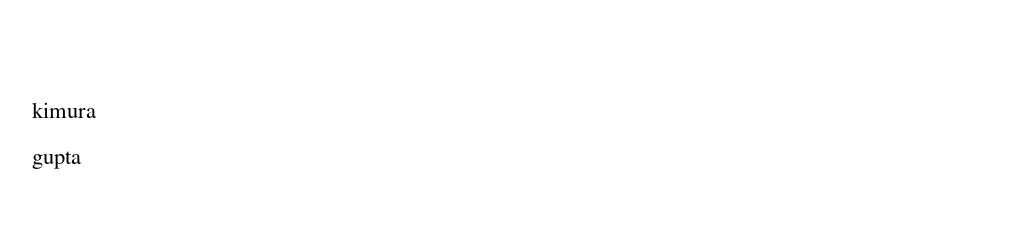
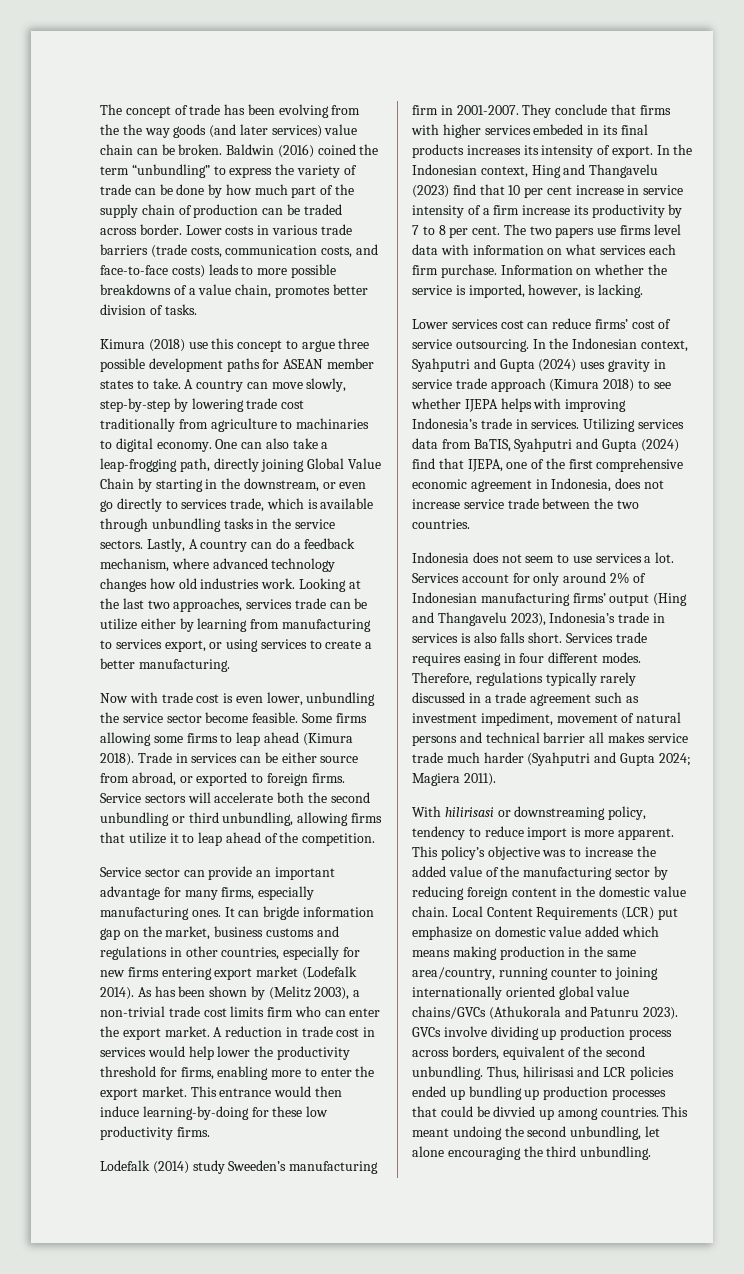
- kimura
- gupta
+ The concept of trade has been evolving from the the way goods (and later services) value chain can be broken. Baldwin (2016) coined the term “unbundling” to express the variety of trade can be done by how much part of the supply chain of production can be traded across border. Lower costs in various trade barriers (trade costs, communication costs, and face-to-face costs) leads to more possible breakdowns of a value chain, promotes better division of tasks.
+ Kimura (2018) use this concept to argue three possible development paths for ASEAN member states to take. A country can move slowly, step-by-step by lowering trade cost traditionally from agriculture to machinaries to digital economy. One can also take a leap-frogging path, directly joining Global Value Chain by starting in the downstream, or even go directly to services trade, which is available through unbundling tasks in the service sectors. Lastly, A country can do a feedback mechanism, where advanced technology changes how old industries work. Looking at the last two approaches, services trade can be utilize either by learning from manufacturing to services export, or using services to create a better manufacturing.
+ Now with trade cost is even lower, unbundling the service sector become feasible. Some firms allowing some firms to leap ahead (Kimura 2018). Trade in services can be either source from abroad, or exported to foreign firms. Service sectors will accelerate both the second unbundling or third unbundling, allowing firms that utilize it to leap ahead of the competition.
+ Service sector can provide an important advantage for many firms, especially manufacturing ones. It can brigde information gap on the market, business customs and regulations in other countries, especially for new firms entering export market (Lodefalk 2014). As has been shown by (Melitz 2003), a non-trivial trade cost limits firm who can enter the export market. A reduction in trade cost in services would help lower the productivity threshold for firms, enabling more to enter the export market. This entrance would then induce learning-by-doing for these low productivity firms.
+ Lodefalk (2014) study Sweeden’s manufacturing firm in 2001-2007. They conclude that firms with higher services embeded in its final products increases its intensity of export. In the Indonesian context, Hing and Thangavelu (2023) find that 10 per cent increase in service intensity of a firm increase its productivity by 7 to 8 per cent. The two papers use firms level data with information on what services each firm purchase. Information on whether the service is imported, however, is lacking.
+ Lower services cost can reduce firms’ cost of service outsourcing. In the Indonesian context, Syahputri and Gupta (2024) uses gravity in service trade approach (Kimura 2018) to see whether IJEPA helps with improving Indonesia’s trade in services. Utilizing services data from BaTIS, Syahputri and Gupta (2024) find that IJEPA, one of the first comprehensive economic agreement in Indonesia, does not increase service trade between the two countries.
+ Indonesia does not seem to use services a lot. Services account for only around 2% of Indonesian manufacturing firms’ output (Hing and Thangavelu 2023), Indonesia’s trade in services is also falls short. Services trade requires easing in four different modes. Therefore, regulations typically rarely discussed in a trade agreement such as investment impediment, movement of natural persons and technical barrier all makes service trade much harder (Syahputri and Gupta 2024; Magiera 2011).
+ With hilirisasi or downstreaming policy, tendency to reduce import is more apparent. This policy’s objective was to increase the added value of the manufacturing sector by reducing foreign content in the domestic value chain. Local Content Requirements (LCR) put emphasize on domestic value added which means making production in the same area/country, running counter to joining internationally oriented global value chains/GVCs (Athukorala and Patunru 2023). GVCs involve dividing up production process across borders, equivalent of the second unbundling. Thus, hilirisasi and LCR policies ended up bundling up production processes that could be divvied up among countries. This meant undoing the second unbundling, let alone encouraging the third unbundling.

